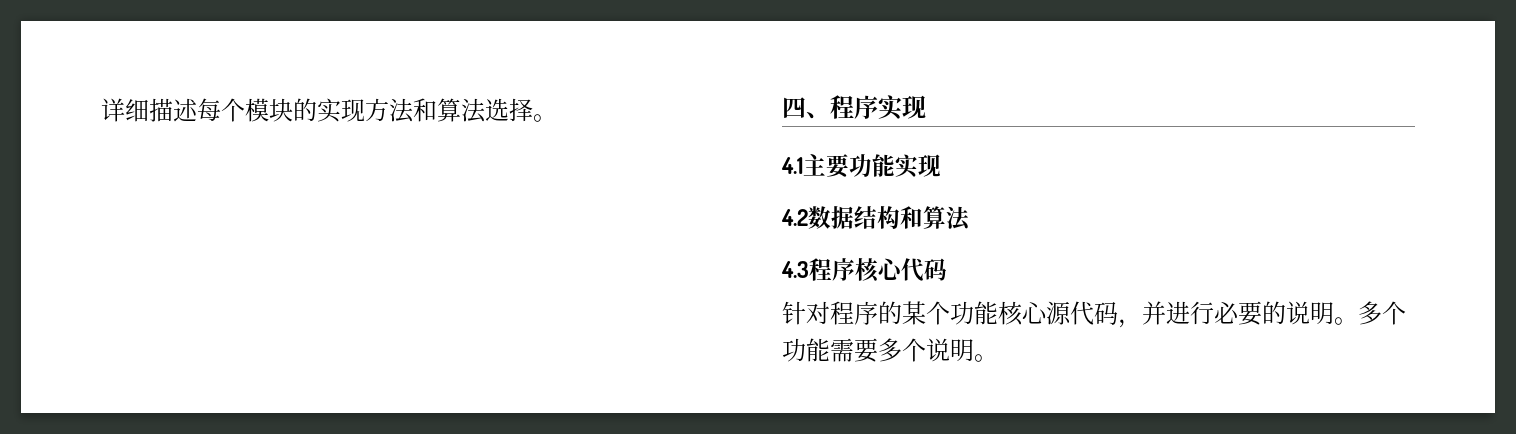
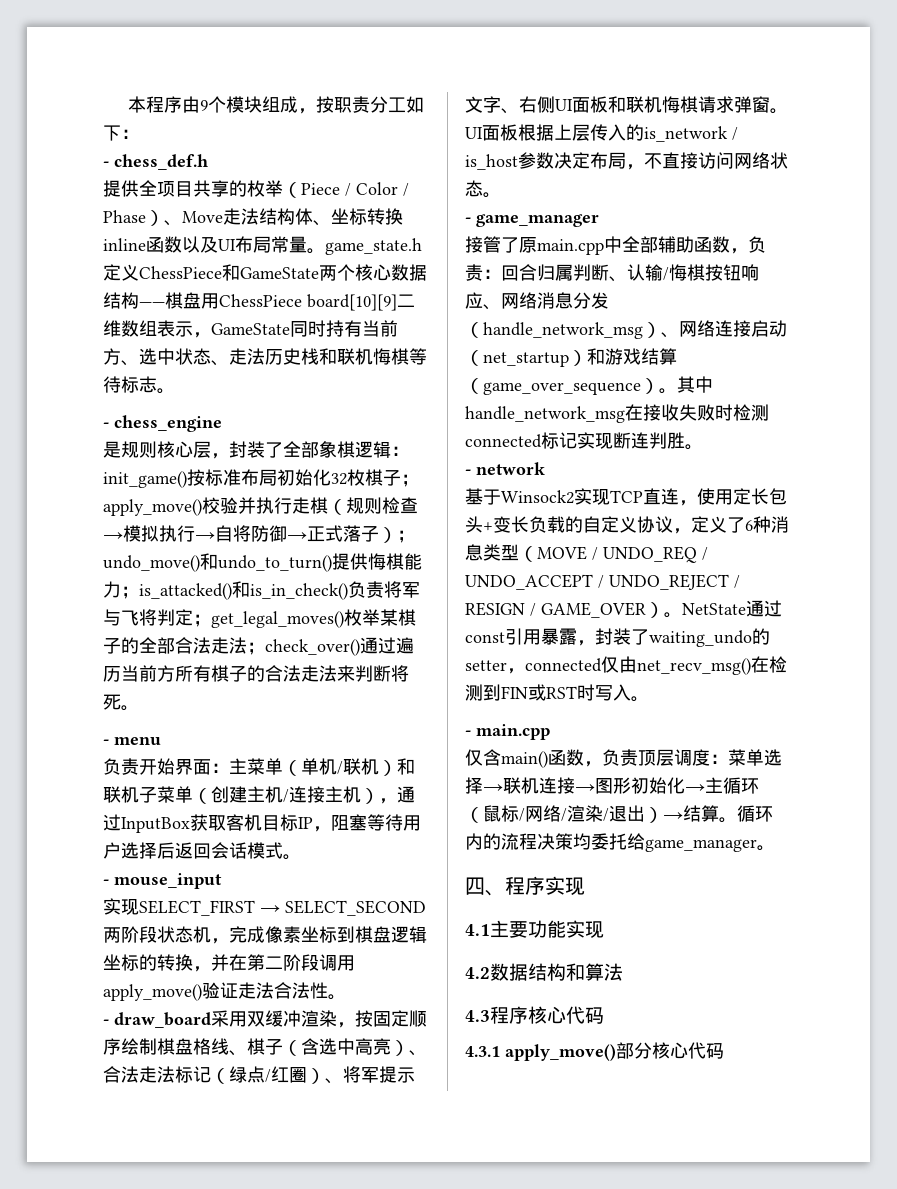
- 详细描述每个模块的实现方法和算法选择。
+ 本程序由9个模块组成，按职责分工如下：
+ - chess_def.h
+ 提供全项目共享的枚举（Piece / Color / Phase）、Move走法结构体、坐标转换inline函数以及UI布局常量。game_state.h定义ChessPiece和GameState两个核心数据结构——棋盘用ChessPiece board[10][9]二维数组表示，GameState同时持有当前方、选中状态、走法历史栈和联机悔棋等待标志。
+ - chess_engine
+ 是规则核心层，封装了全部象棋逻辑：init_game()按标准布局初始化32枚棋子；apply_move()校验并执行走棋（规则检查→模拟执行→自将防御→正式落子）；undo_move()和undo_to_turn()提供悔棋能力；is_attacked()和is_in_check()负责将军与飞将判定；get_legal_moves()枚举某棋子的全部合法走法；check_over()通过遍历当前方所有棋子的合法走法来判断将死。
+ - menu
+ 负责开始界面：主菜单（单机/联机）和联机子菜单（创建主机/连接主机），通过InputBox获取客机目标IP，阻塞等待用户选择后返回会话模式。
+ - mouse_input
+ 实现SELECT_FIRST → SELECT_SECOND两阶段状态机，完成像素坐标到棋盘逻辑坐标的转换，并在第二阶段调用apply_move()验证走法合法性。
+ - draw_board采用双缓冲渲染，按固定顺序绘制棋盘格线、棋子（含选中高亮）、合法走法标记（绿点/红圈）、将军提示文字、右侧UI面板和联机悔棋请求弹窗。UI面板根据上层传入的is_network / is_host参数决定布局，不直接访问网络状态。
+ - game_manager
+ 接管了原main.cpp中全部辅助函数，负责：回合归属判断、认输/悔棋按钮响应、网络消息分发（handle_network_msg）、网络连接启动（net_startup）和游戏结算（game_over_sequence）。其中handle_network_msg在接收失败时检测connected标记实现断连判胜。
+ - network
+ 基于Winsock2实现TCP直连，使用定长包头+变长负载的自定义协议，定义了6种消息类型（MOVE / UNDO_REQ / UNDO_ACCEPT / UNDO_REJECT / RESIGN / GAME_OVER）。NetState通过const引用暴露，封装了waiting_undo的setter，connected仅由net_recv_msg()在检测到FIN或RST时写入。
+ - main.cpp
+ 仅含main()函数，负责顶层调度：菜单选择→联机连接→图形初始化→主循环（鼠标/网络/渲染/退出）→结算。循环内的流程决策均委托给game_manager。
- 针对程序的某个功能核心源代码，并进行必要的说明。多个功能需要多个说明。
+ 4.3.1 apply_move()部分核心代码

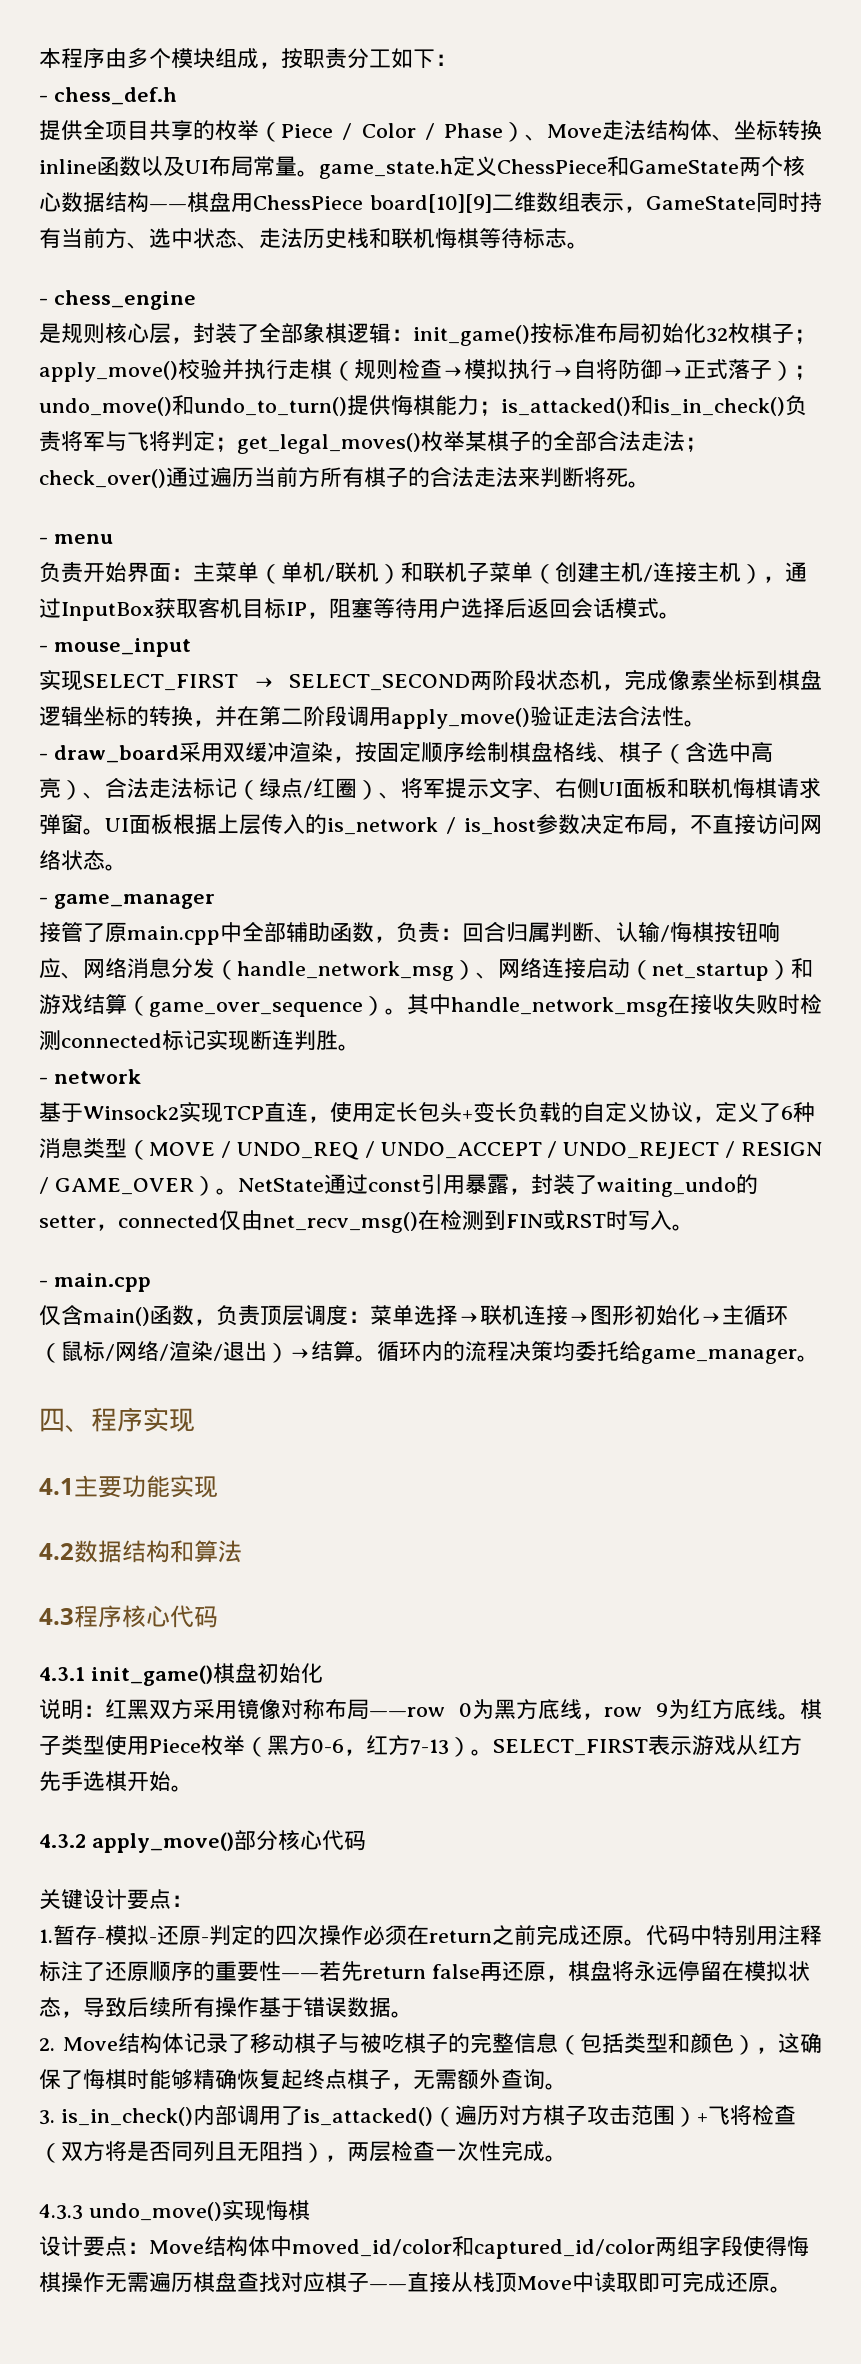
- 本程序由9个模块组成，按职责分工如下：
+ 本程序由多个模块组成，按职责分工如下：
- 4.3.1 apply_move()部分核心代码
+ 4.3.1 init_game()棋盘初始化
+ 说明：红黑双方采用镜像对称布局——row 0为黑方底线，row 9为红方底线。棋子类型使用Piece枚举（黑方0-6，红方7-13）。SELECT_FIRST表示游戏从红方先手选棋开始。
+ 4.3.2 apply_move()部分核心代码
+ 关键设计要点：
+ 1.暂存-模拟-还原-判定的四次操作必须在return之前完成还原。代码中特别用注释标注了还原顺序的重要性——若先return false再还原，棋盘将永远停留在模拟状态，导致后续所有操作基于错误数据。
+ 2. Move结构体记录了移动棋子与被吃棋子的完整信息（包括类型和颜色），这确保了悔棋时能够精确恢复起终点棋子，无需额外查询。
+ 3. is_in_check()内部调用了is_attacked()（遍历对方棋子攻击范围）+飞将检查（双方将是否同列且无阻挡），两层检查一次性完成。
+ 4.3.3 undo_move()实现悔棋
+ 设计要点：Move结构体中moved_id/color和captured_id/color两组字段使得悔棋操作无需遍历棋盘查找对应棋子——直接从栈顶Move中读取即可完成还原。

